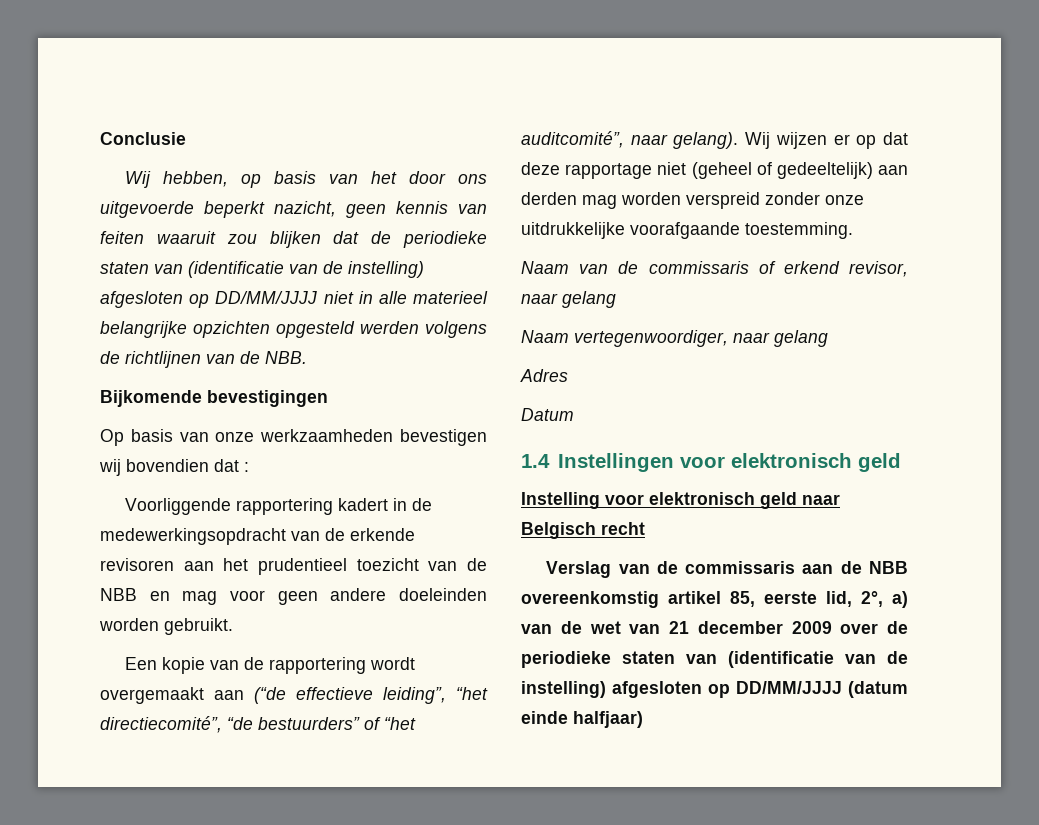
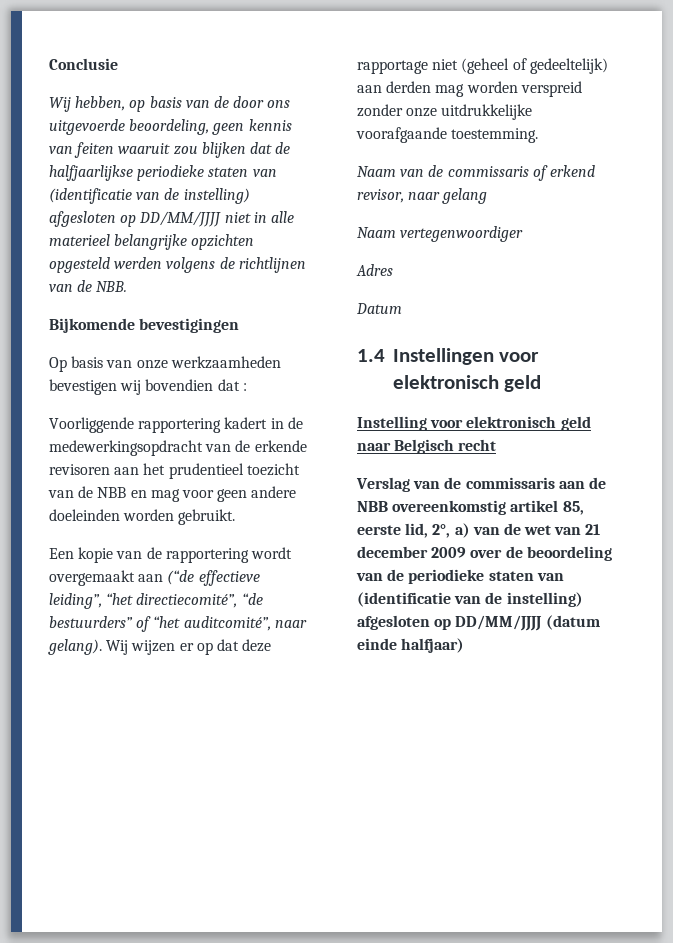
- Wij hebben, op basis van het door ons uitgevoerde beperkt nazicht, geen kennis van feiten waaruit zou blijken dat de periodieke staten van (identificatie van de instelling) afgesloten op DD/MM/JJJJ niet in alle materieel belangrijke opzichten opgesteld werden volgens de richtlijnen van de NBB.
+ Wij hebben, op basis van de door ons uitgevoerde beoordeling, geen kennis van feiten waaruit zou blijken dat de halfjaarlijkse periodieke staten van (identificatie van de instelling) afgesloten op DD/MM/JJJJ niet in alle materieel belangrijke opzichten opgesteld werden volgens de richtlijnen van de NBB.
- Naam vertegenwoordiger, naar gelang
+ Naam vertegenwoordiger
- Verslag van de commissaris aan de NBB overeenkomstig artikel 85, eerste lid, 2°, a) van de wet van 21 december 2009 over de periodieke staten van (identificatie van de instelling) afgesloten op DD/MM/JJJJ (datum einde halfjaar)
+ Verslag van de commissaris aan de NBB overeenkomstig artikel 85, eerste lid, 2°, a) van de wet van 21 december 2009 over de beoordeling van de periodieke staten van (identificatie van de instelling) afgesloten op DD/MM/JJJJ (datum einde halfjaar)

